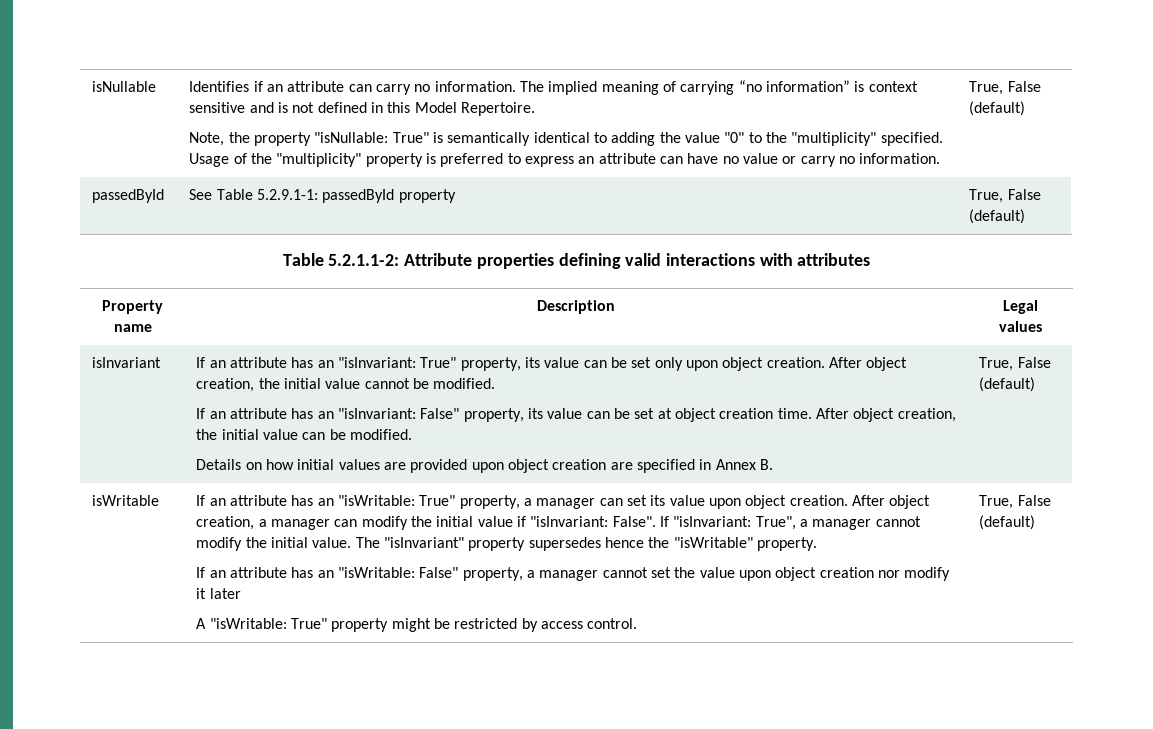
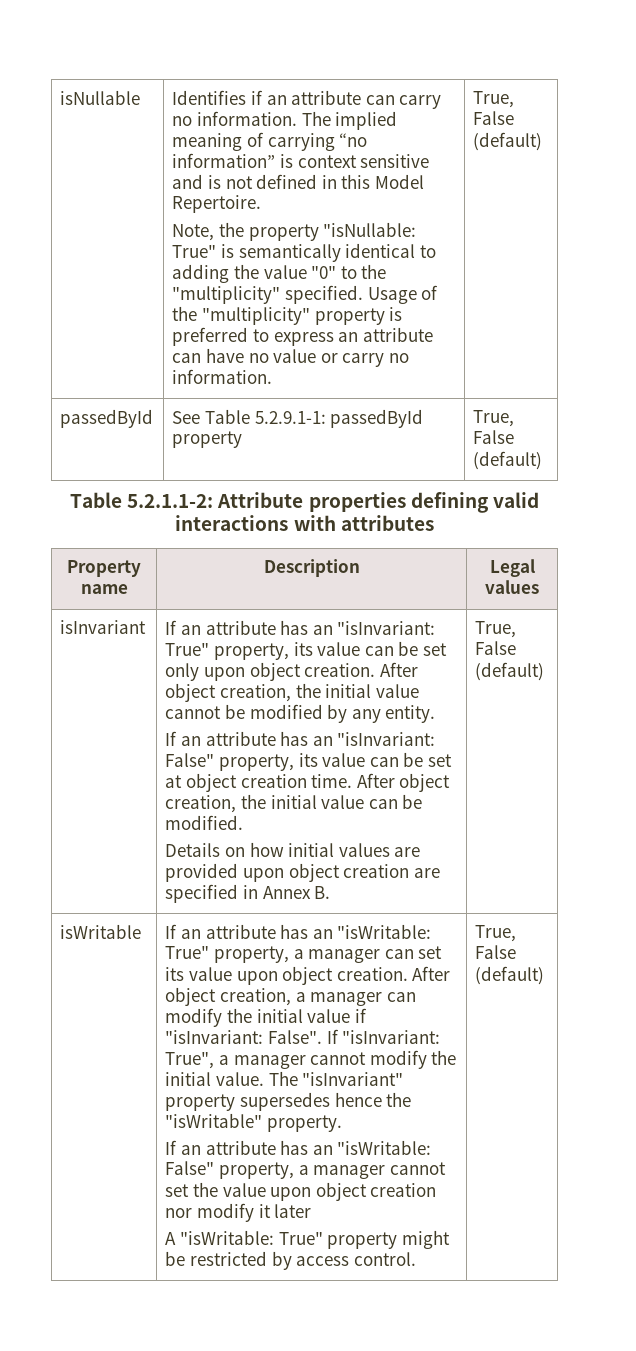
- After object creation, the initial value cannot be modified.
+ After object creation, the initial value cannot be modified by any entity.

